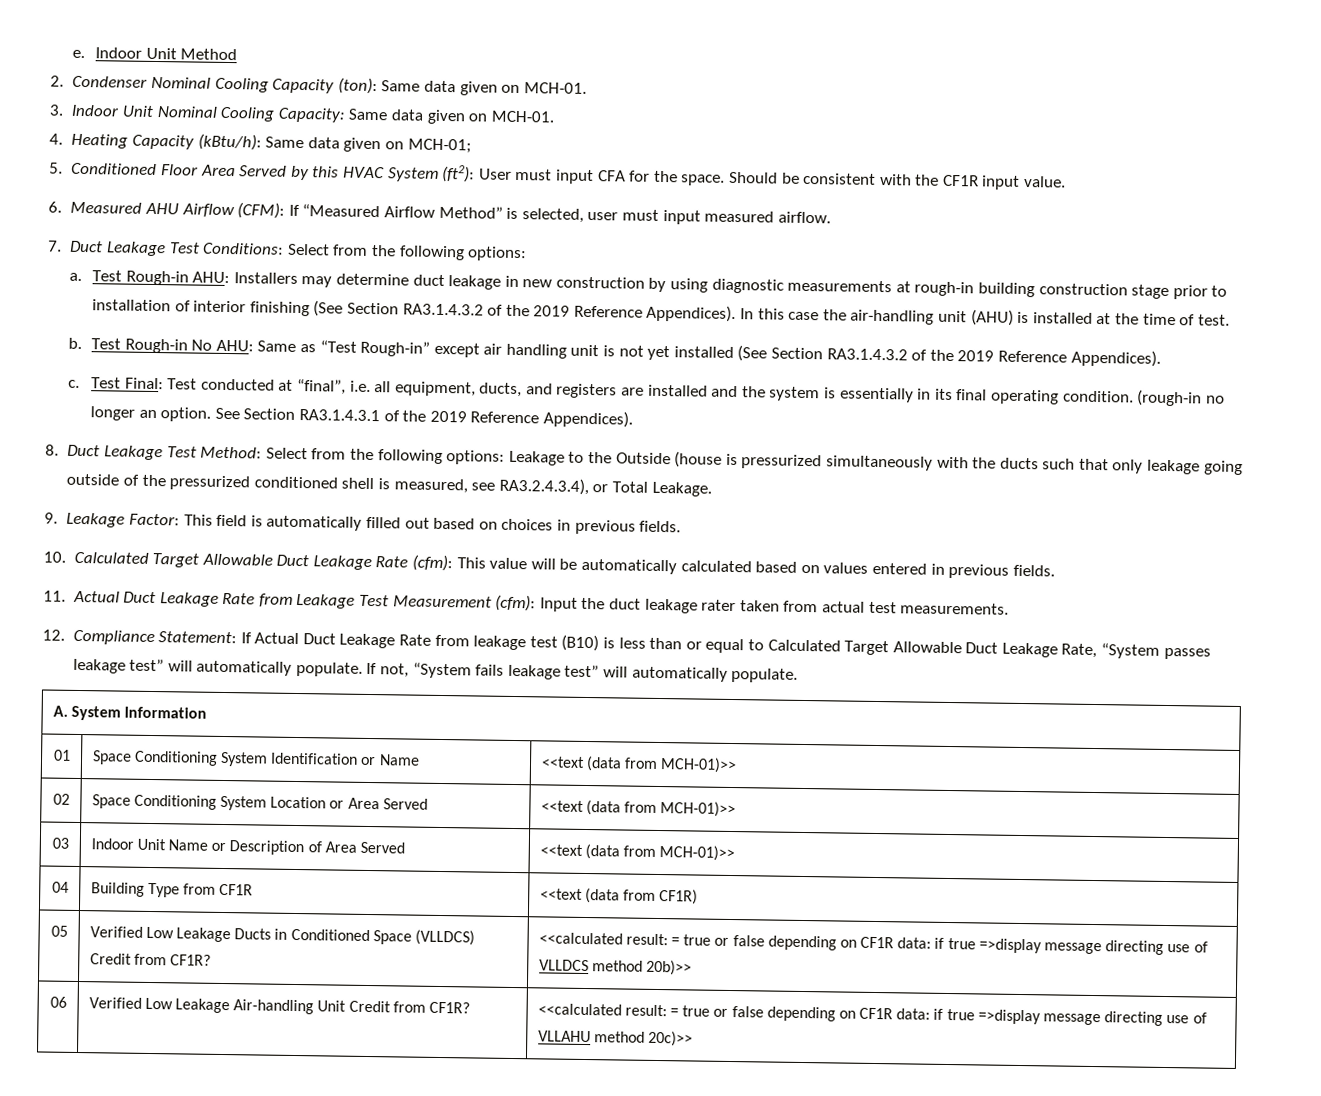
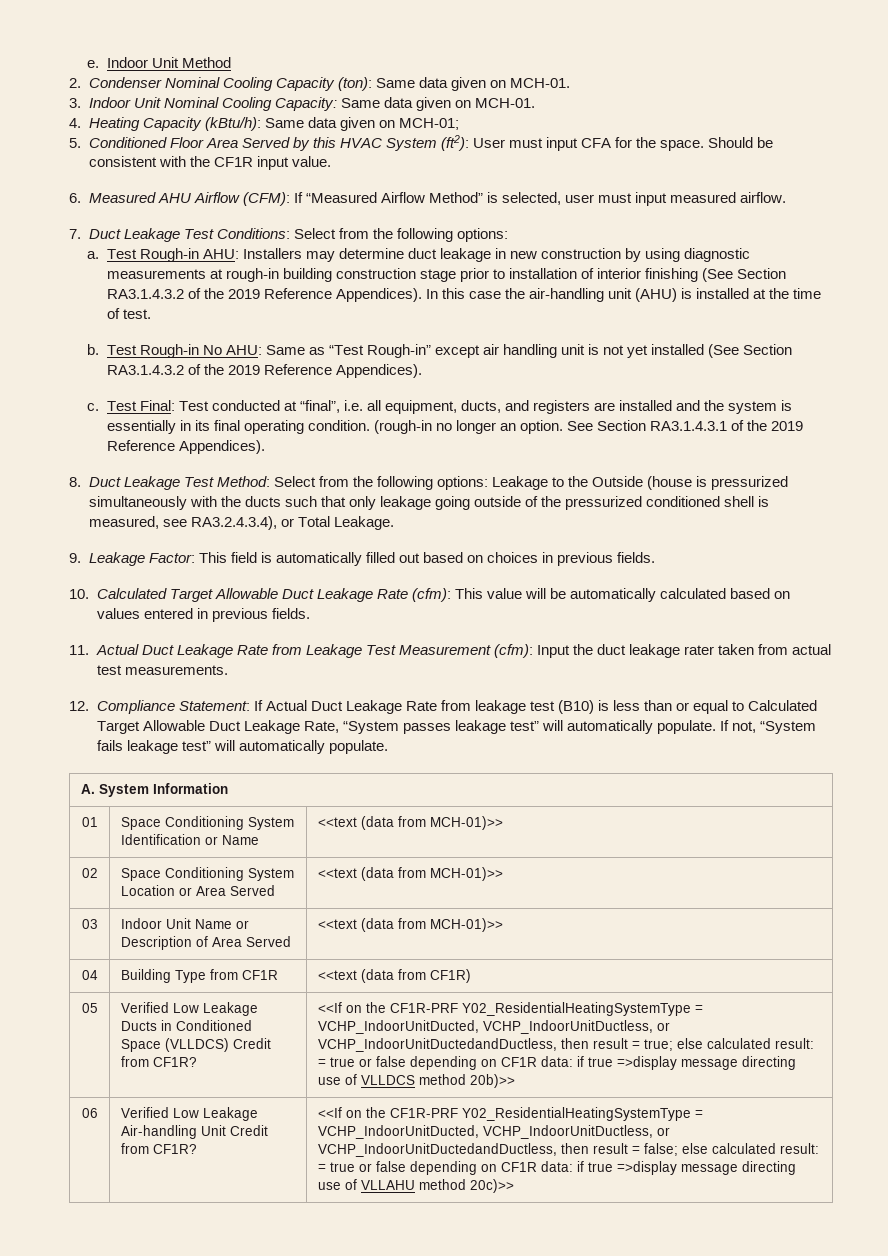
- <<calculated result: = true or false depending on CF1R data: if true =>display message directing use of VLLDCS method 20b)>>
+ <<If on the CF1R-PRF Y02_ResidentialHeatingSystemType = VCHP_IndoorUnitDucted, VCHP_IndoorUnitDuctless, or VCHP_IndoorUnitDuctedandDuctless, then result = true; else calculated result: = true or false depending on CF1R data: if true =>display message directing use of VLLDCS method 20b)>>
- <<calculated result: = true or false depending on CF1R data: if true =>display message directing use of VLLAHU method 20c)>>
+ <<If on the CF1R-PRF Y02_ResidentialHeatingSystemType = VCHP_IndoorUnitDucted, VCHP_IndoorUnitDuctless, or VCHP_IndoorUnitDuctedandDuctless, then result = false; else calculated result: = true or false depending on CF1R data: if true =>display message directing use of VLLAHU method 20c)>>

